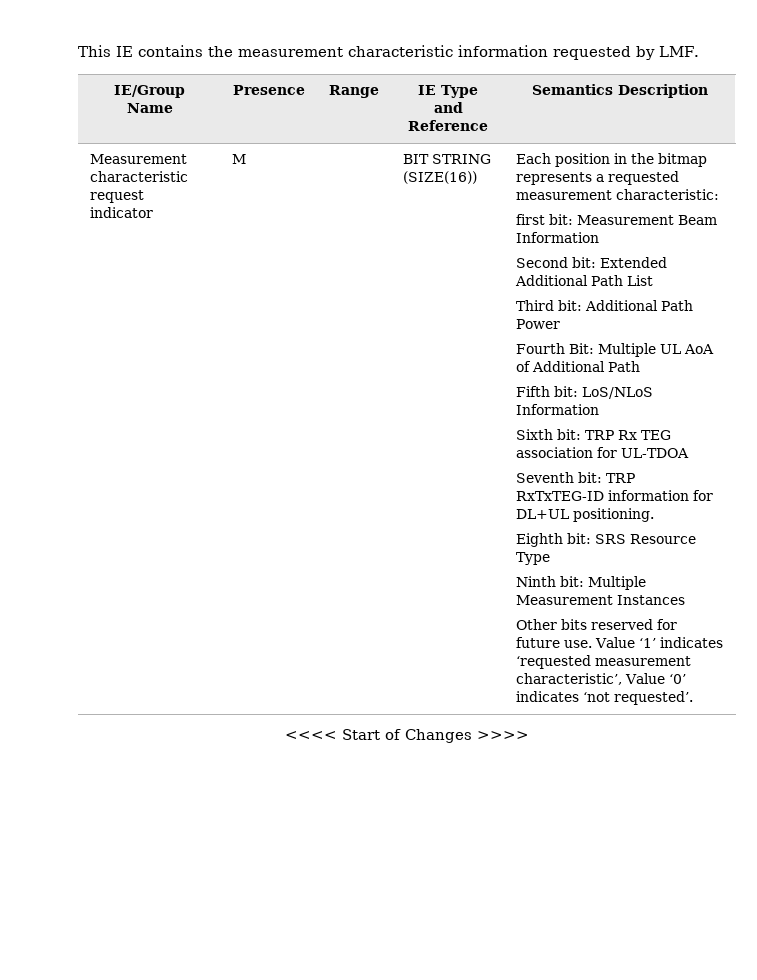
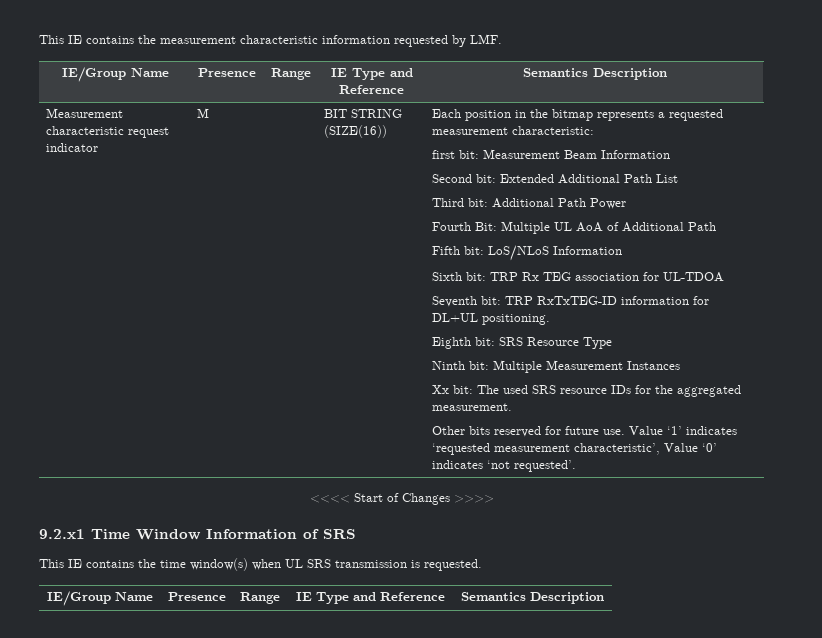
+ Xx bit: The used SRS resource IDs for the aggregated measurement.
+ 9.2.x1 Time Window Information of SRS
+ This IE contains the time window(s) when UL SRS transmission is requested.
+ IE/Group Name | Presence | Range | IE Type and Reference | Semantics Description

